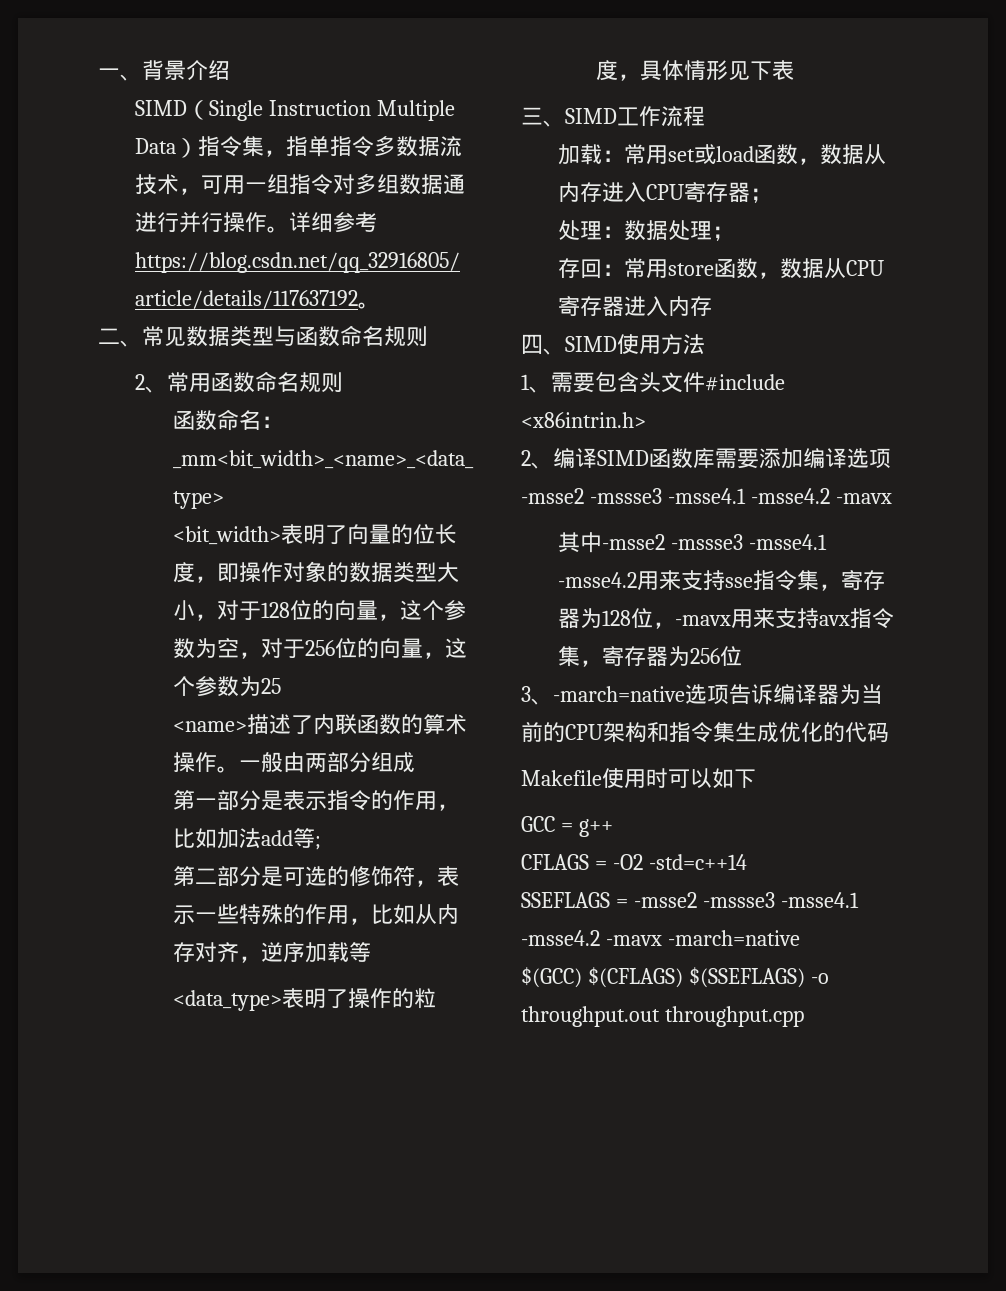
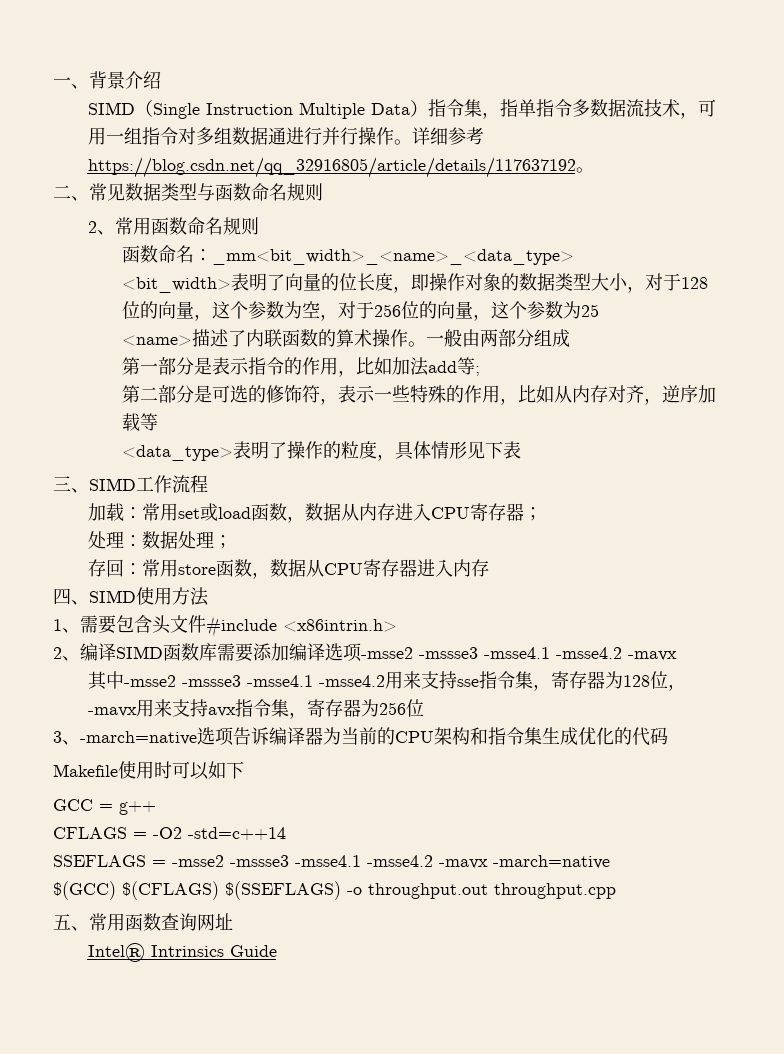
+ 五、常用函数查询网址
+ Intel® Intrinsics Guide

